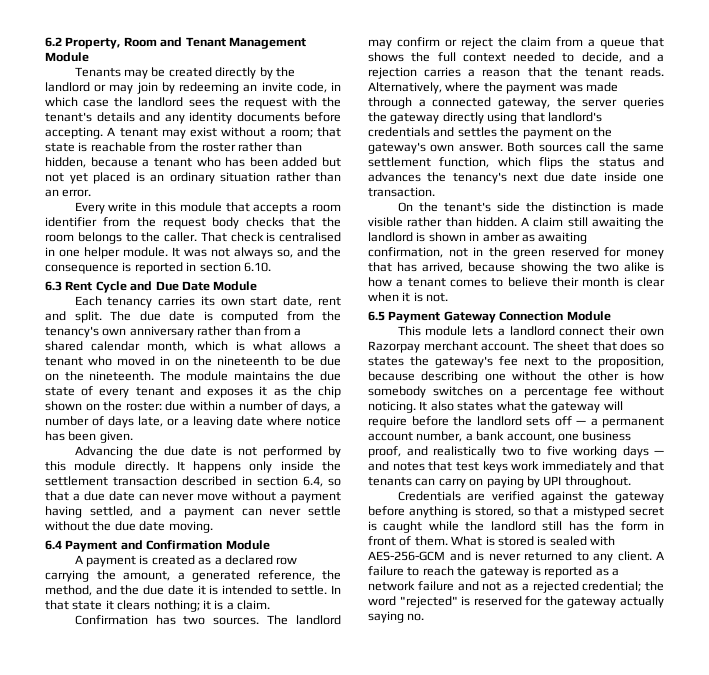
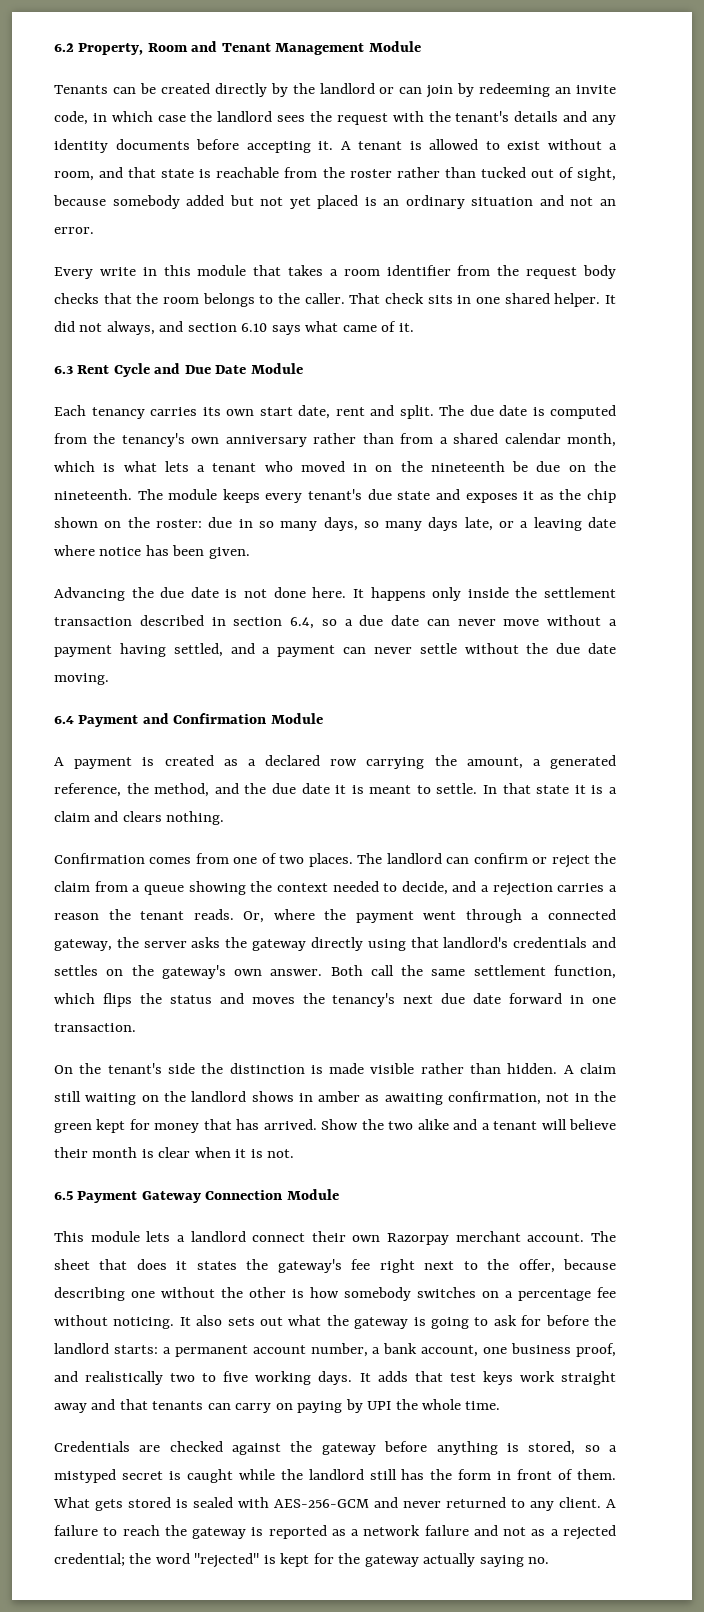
- Tenants may be created directly by the landlord or may join by redeeming an invite code, in which case the landlord sees the request with the tenant's details and any identity documents before accepting. A tenant may exist without a room; that state is reachable from the roster rather than hidden, because a tenant who has been added but not yet placed is an ordinary situation rather than an error.
+ Tenants can be created directly by the landlord or can join by redeeming an invite code, in which case the landlord sees the request with the tenant's details and any identity documents before accepting it. A tenant is allowed to exist without a room, and that state is reachable from the roster rather than tucked out of sight, because somebody added but not yet placed is an ordinary situation and not an error.
- Every write in this module that accepts a room identifier from the request body checks that the room belongs to the caller.
+ Every write in this module that takes a room identifier from the request body checks that the room belongs to the caller.
- That check is centralised in one helper module. It was not always so, and the consequence is reported in section 6.10.
+ That check sits in one shared helper. It did not always, and section 6.10 says what came of it.
- The due date is computed from the tenancy's own anniversary rather than from a shared calendar month, which is what allows a tenant who moved in on the nineteenth to be due on the nineteenth.
+ The due date is computed from the tenancy's own anniversary rather than from a shared calendar month, which is what lets a tenant who moved in on the nineteenth be due on the nineteenth.
- The module maintains the due state of every tenant and exposes it as the chip shown on the roster: due within a number of days, a number of days late, or a leaving date where notice has been given.
+ The module keeps every tenant's due state and exposes it as the chip shown on the roster: due in so many days, so many days late, or a leaving date where notice has been given.
- Advancing the due date is not performed by this module directly.
+ Advancing the due date is not done here.
- It happens only inside the settlement transaction described in section 6.4, so that a due date can never move without a payment having settled, and a payment can never settle without the due date moving.
+ It happens only inside the settlement transaction described in section 6.4, so a due date can never move without a payment having settled, and a payment can never settle without the due date moving.
- A payment is created as a declared row carrying the amount, a generated reference, the method, and the due date it is intended to settle.
+ A payment is created as a declared row carrying the amount, a generated reference, the method, and the due date it is meant to settle.
- In that state it clears nothing; it is a claim.
- Confirmation has two sources.
+ In that state it is a claim and clears nothing.
+ Confirmation comes from one of two places.
- The landlord may confirm or reject the claim from a queue that shows the full context needed to decide, and a rejection carries a reason that the tenant reads.
+ The landlord can confirm or reject the claim from a queue showing the context needed to decide, and a rejection carries a reason the tenant reads.
- Alternatively, where the payment was made through a connected gateway, the server queries the gateway directly using that landlord's credentials and settles the payment on the gateway's own answer.
+ Or, where the payment went through a connected gateway, the server asks the gateway directly using that landlord's credentials and settles on the gateway's own answer.
- Both sources call the same settlement function, which flips the status and advances the tenancy's next due date inside one transaction.
+ Both call the same settlement function, which flips the status and moves the tenancy's next due date forward in one transaction.
- A claim still awaiting the landlord is shown in amber as awaiting confirmation, not in the green reserved for money that has arrived, because showing the two alike is how a tenant comes to believe their month is clear when it is not.
+ A claim still waiting on the landlord shows in amber as awaiting confirmation, not in the green kept for money that has arrived. Show the two alike and a tenant will believe their month is clear when it is not.
- The sheet that does so states the gateway's fee next to the proposition, because describing one without the other is how somebody switches on a percentage fee without noticing.
+ The sheet that does it states the gateway's fee right next to the offer, because describing one without the other is how somebody switches on a percentage fee without noticing.
- It also states what the gateway will require before the landlord sets off — a permanent account number, a bank account, one business proof, and realistically two to five working days — and notes that test keys work immediately and that tenants can carry on paying by UPI throughout.
+ It also sets out what the gateway is going to ask for before the landlord starts: a permanent account number, a bank account, one business proof, and realistically two to five working days. It adds that test keys work straight away and that tenants can carry on paying by UPI the whole time.
- Credentials are verified against the gateway before anything is stored, so that a mistyped secret is caught while the landlord still has the form in front of them.
+ Credentials are checked against the gateway before anything is stored, so a mistyped secret is caught while the landlord still has the form in front of them.
- What is stored is sealed with AES-256-GCM and is never returned to any client.
+ What gets stored is sealed with AES-256-GCM and never returned to any client.
- A failure to reach the gateway is reported as a network failure and not as a rejected credential; the word "rejected" is reserved for the gateway actually saying no.
+ A failure to reach the gateway is reported as a network failure and not as a rejected credential; the word "rejected" is kept for the gateway actually saying no.

